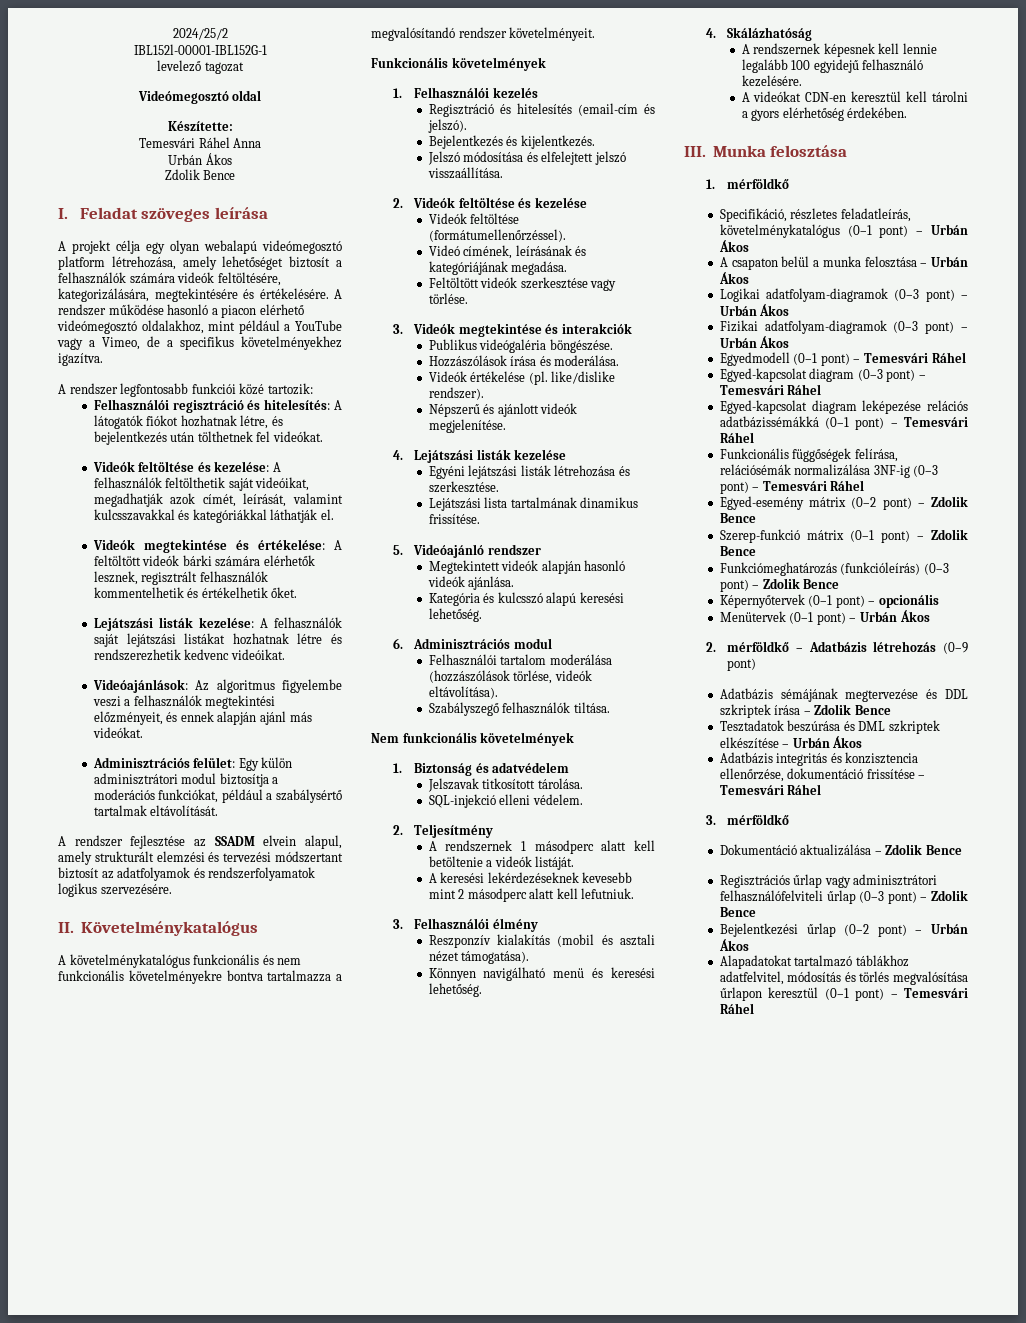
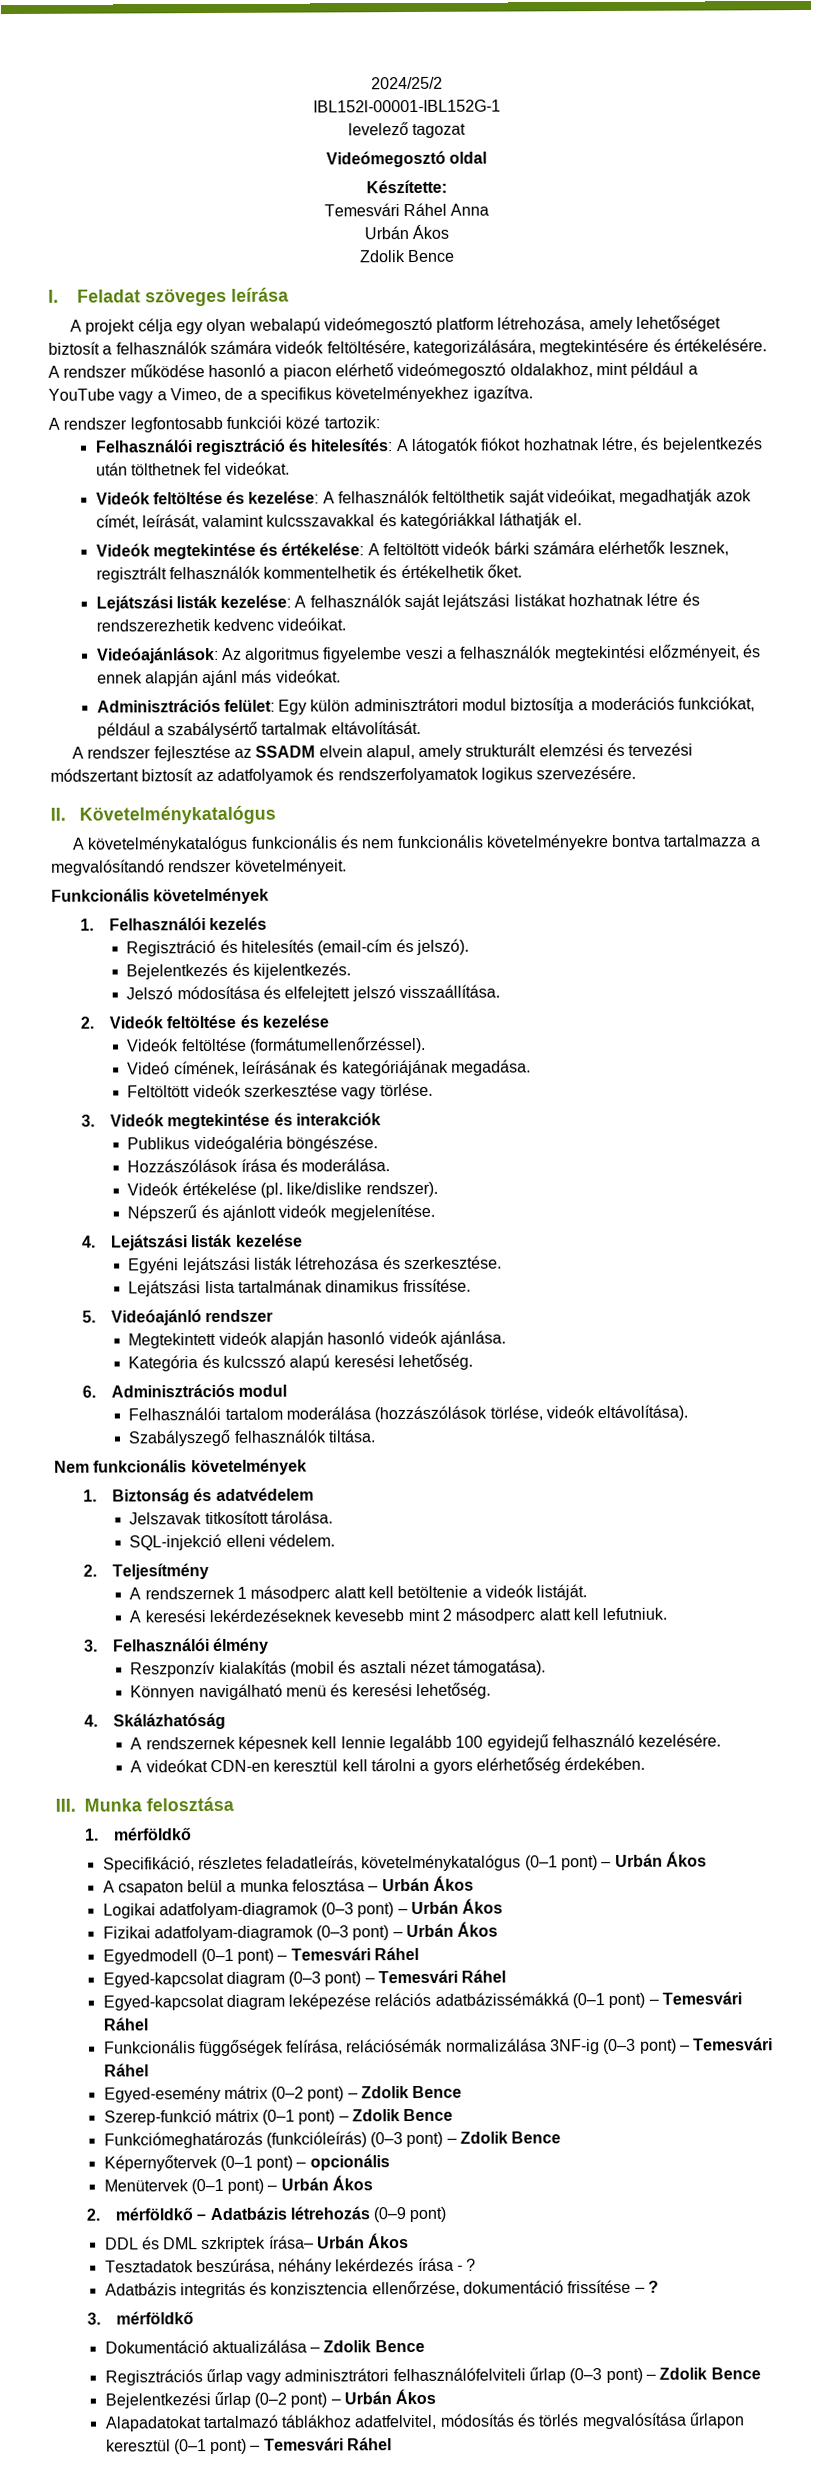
- Adatbázis sémájának megtervezése és DDL szkriptek írása – Zdolik Bence
- Tesztadatok beszúrása és DML szkriptek elkészítése – Urbán Ákos
+ DDL és DML szkriptek írása– Urbán Ákos
+ Tesztadatok beszúrása, néhány lekérdezés írása - ?
- Adatbázis integritás és konzisztencia ellenőrzése, dokumentáció frissítése – Temesvári Ráhel
+ Adatbázis integritás és konzisztencia ellenőrzése, dokumentáció frissítése – ?

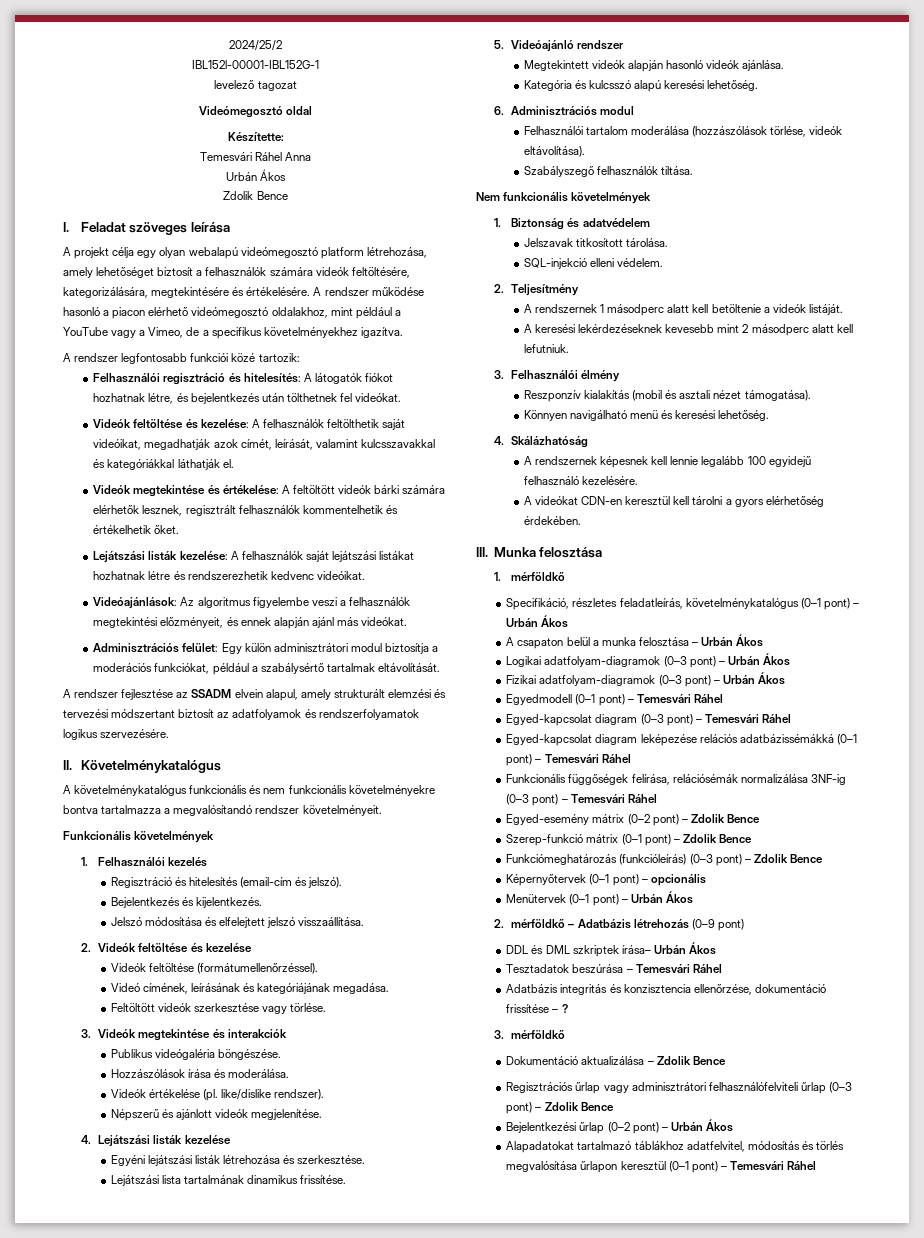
- Tesztadatok beszúrása, néhány lekérdezés írása - ?
+ Tesztadatok beszúrása – Temesvári Ráhel

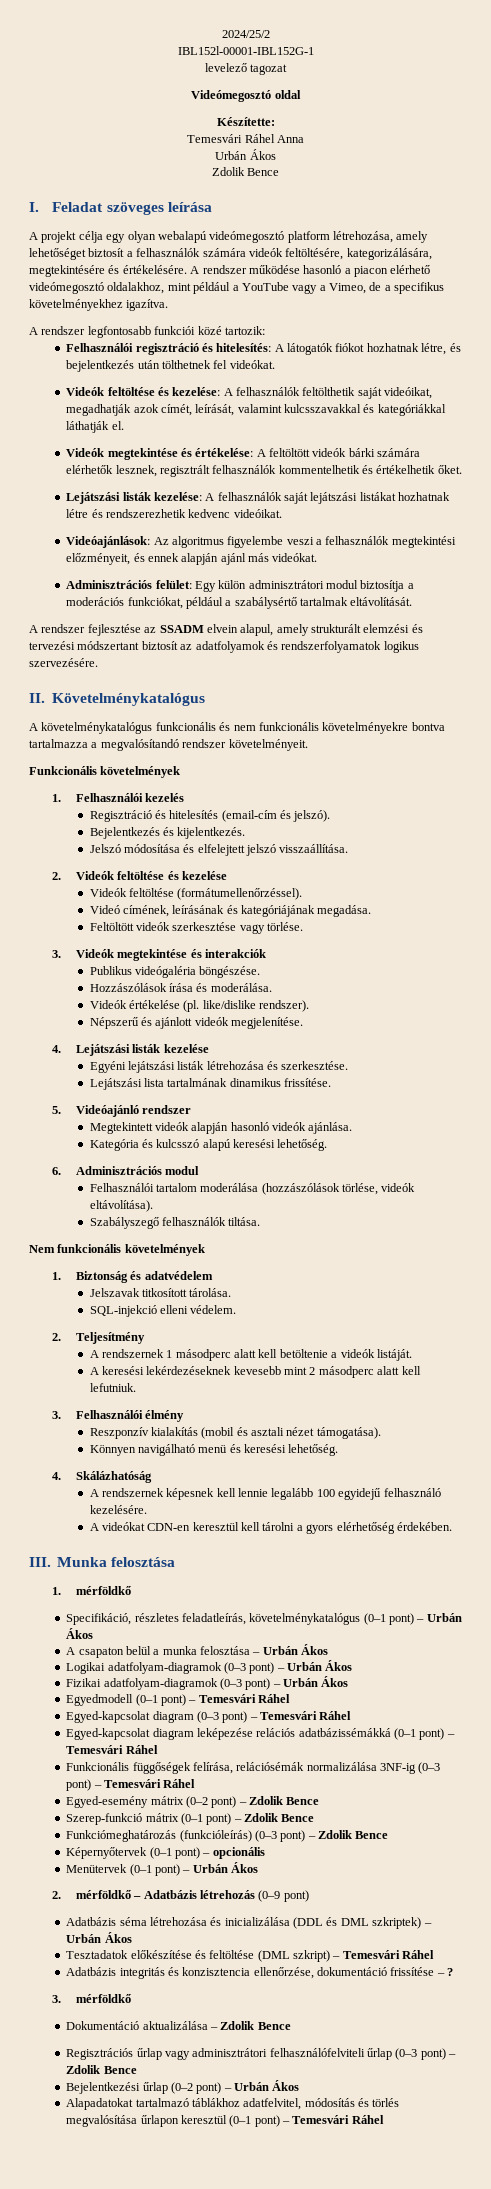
- DDL és DML szkriptek írása– Urbán Ákos
- Tesztadatok beszúrása – Temesvári Ráhel
+ Adatbázis séma létrehozása és inicializálása (DDL és DML szkriptek) – Urbán Ákos
+ Tesztadatok előkészítése és feltöltése (DML szkript) – Temesvári Ráhel

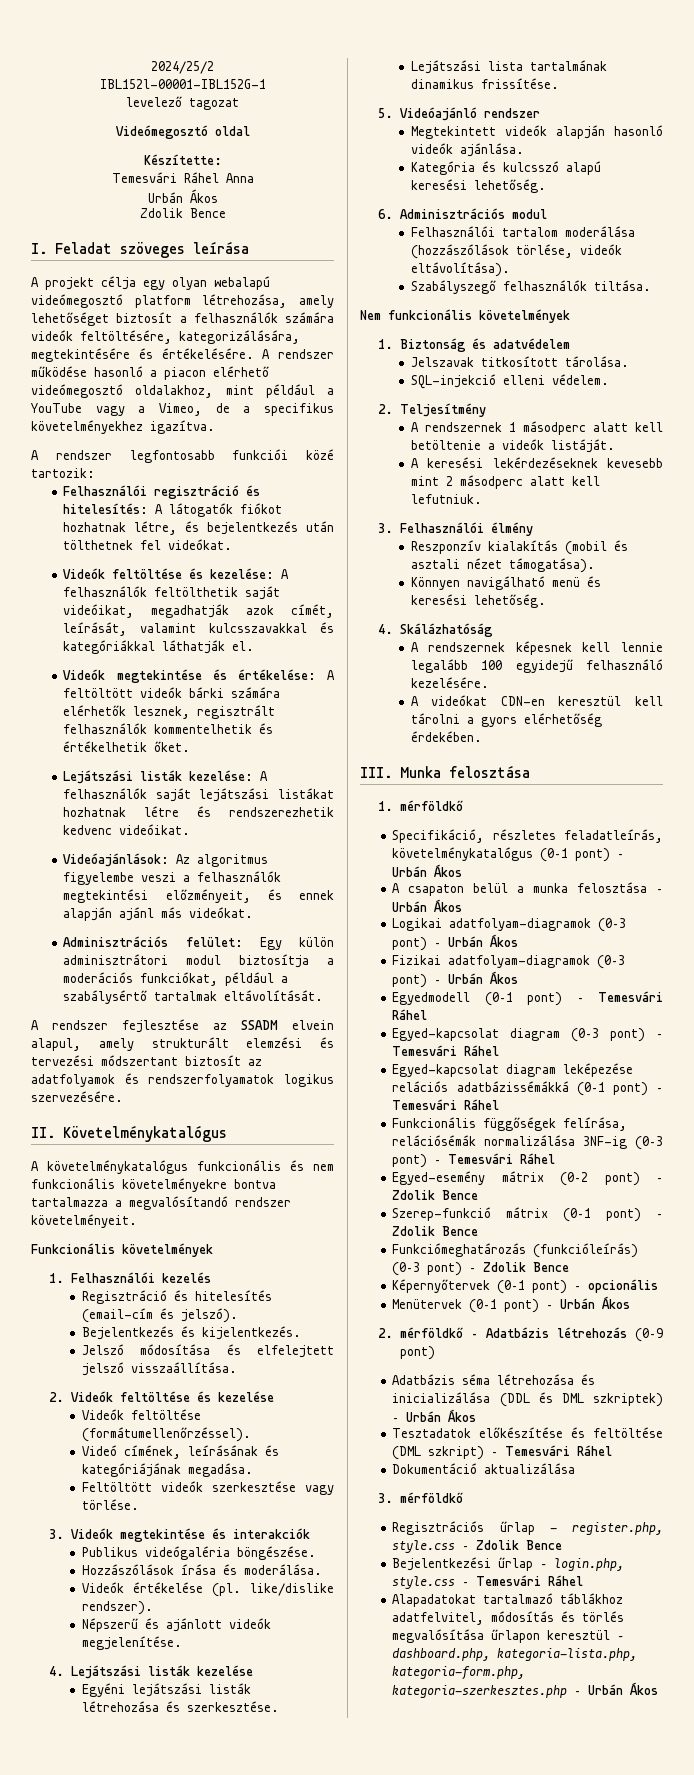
- Adatbázis integritás és konzisztencia ellenőrzése, dokumentáció frissítése – ?
+ Dokumentáció aktualizálása
  3. mérföldkő
- Dokumentáció aktualizálása – Zdolik Bence
- Regisztrációs űrlap vagy adminisztrátori felhasználófelviteli űrlap (0–3 pont) – Zdolik Bence
+ Regisztrációs űrlap - register.php, style.css – Zdolik Bence
- Bejelentkezési űrlap (0–2 pont) – Urbán Ákos
+ Bejelentkezési űrlap – login.php, style.css – Temesvári Ráhel
- Alapadatokat tartalmazó táblákhoz adatfelvitel, módosítás és törlés megvalósítása űrlapon keresztül (0–1 pont) – Temesvári Ráhel
+ Alapadatokat tartalmazó táblákhoz adatfelvitel, módosítás és törlés megvalósítása űrlapon keresztül – dashboard.php, kategoria-lista.php, kategoria-form.php, kategoria-szerkesztes.php – Urbán Ákos

